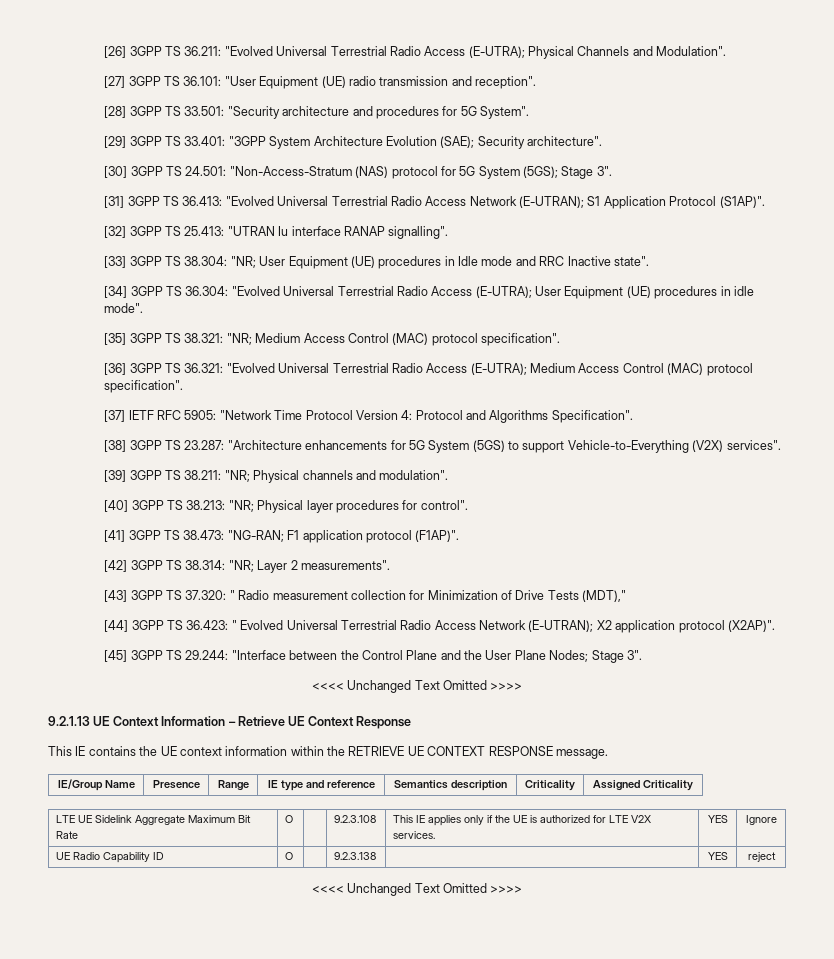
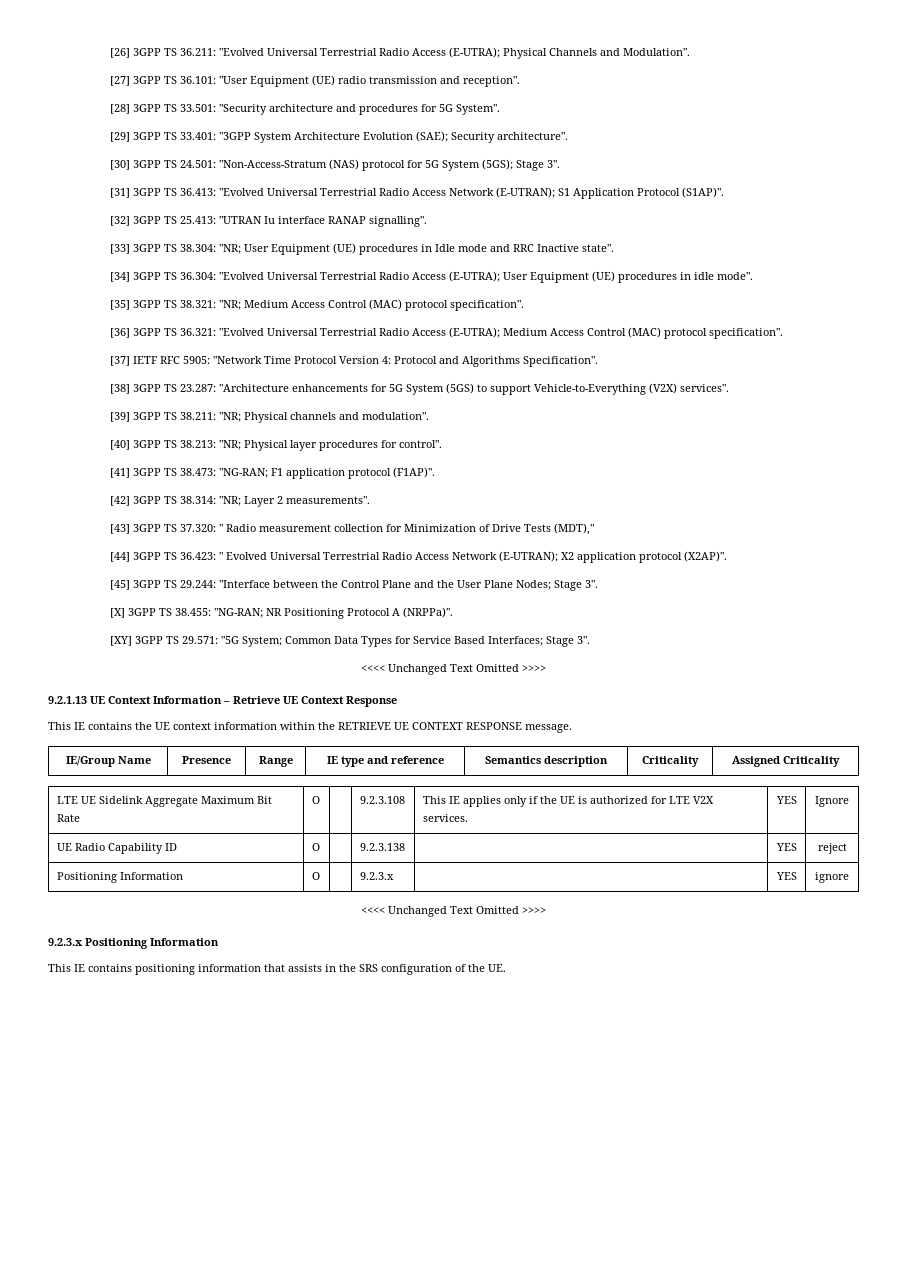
+ [X] 3GPP TS 38.455: "NG-RAN; NR Positioning Protocol A (NRPPa)".
+ [XY] 3GPP TS 29.571: "5G System; Common Data Types for Service Based Interfaces; Stage 3".
  UE Radio Capability ID | O | | 9.2.3.138 | | YES | reject
+ Positioning Information | O | | 9.2.3.x | | YES | ignore
  <<<< Unchanged Text Omitted >>>>
+ 9.2.3.x Positioning Information
+ This IE contains positioning information that assists in the SRS configuration of the UE.

